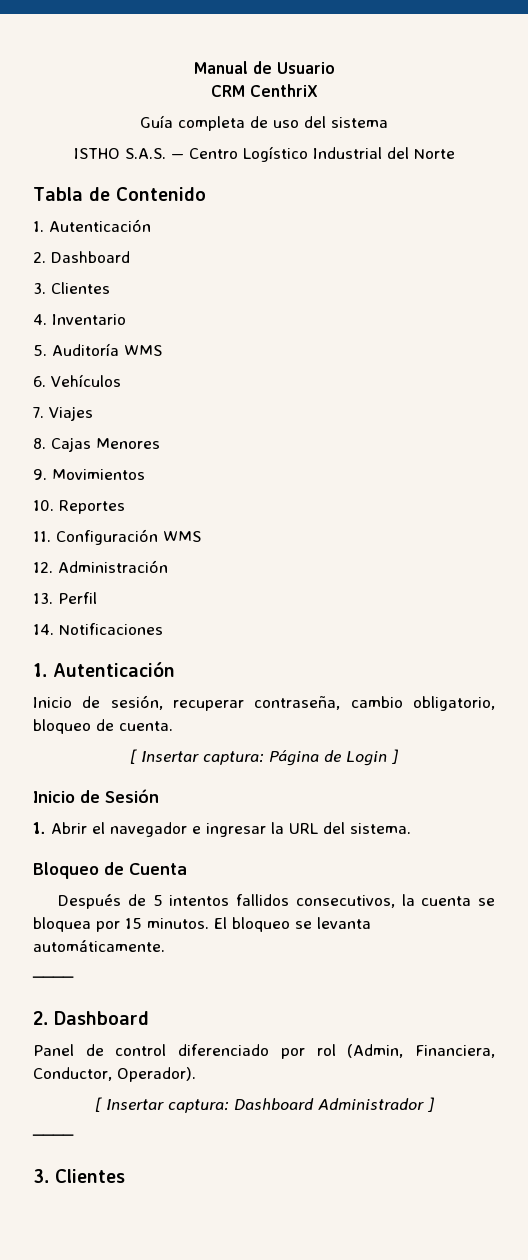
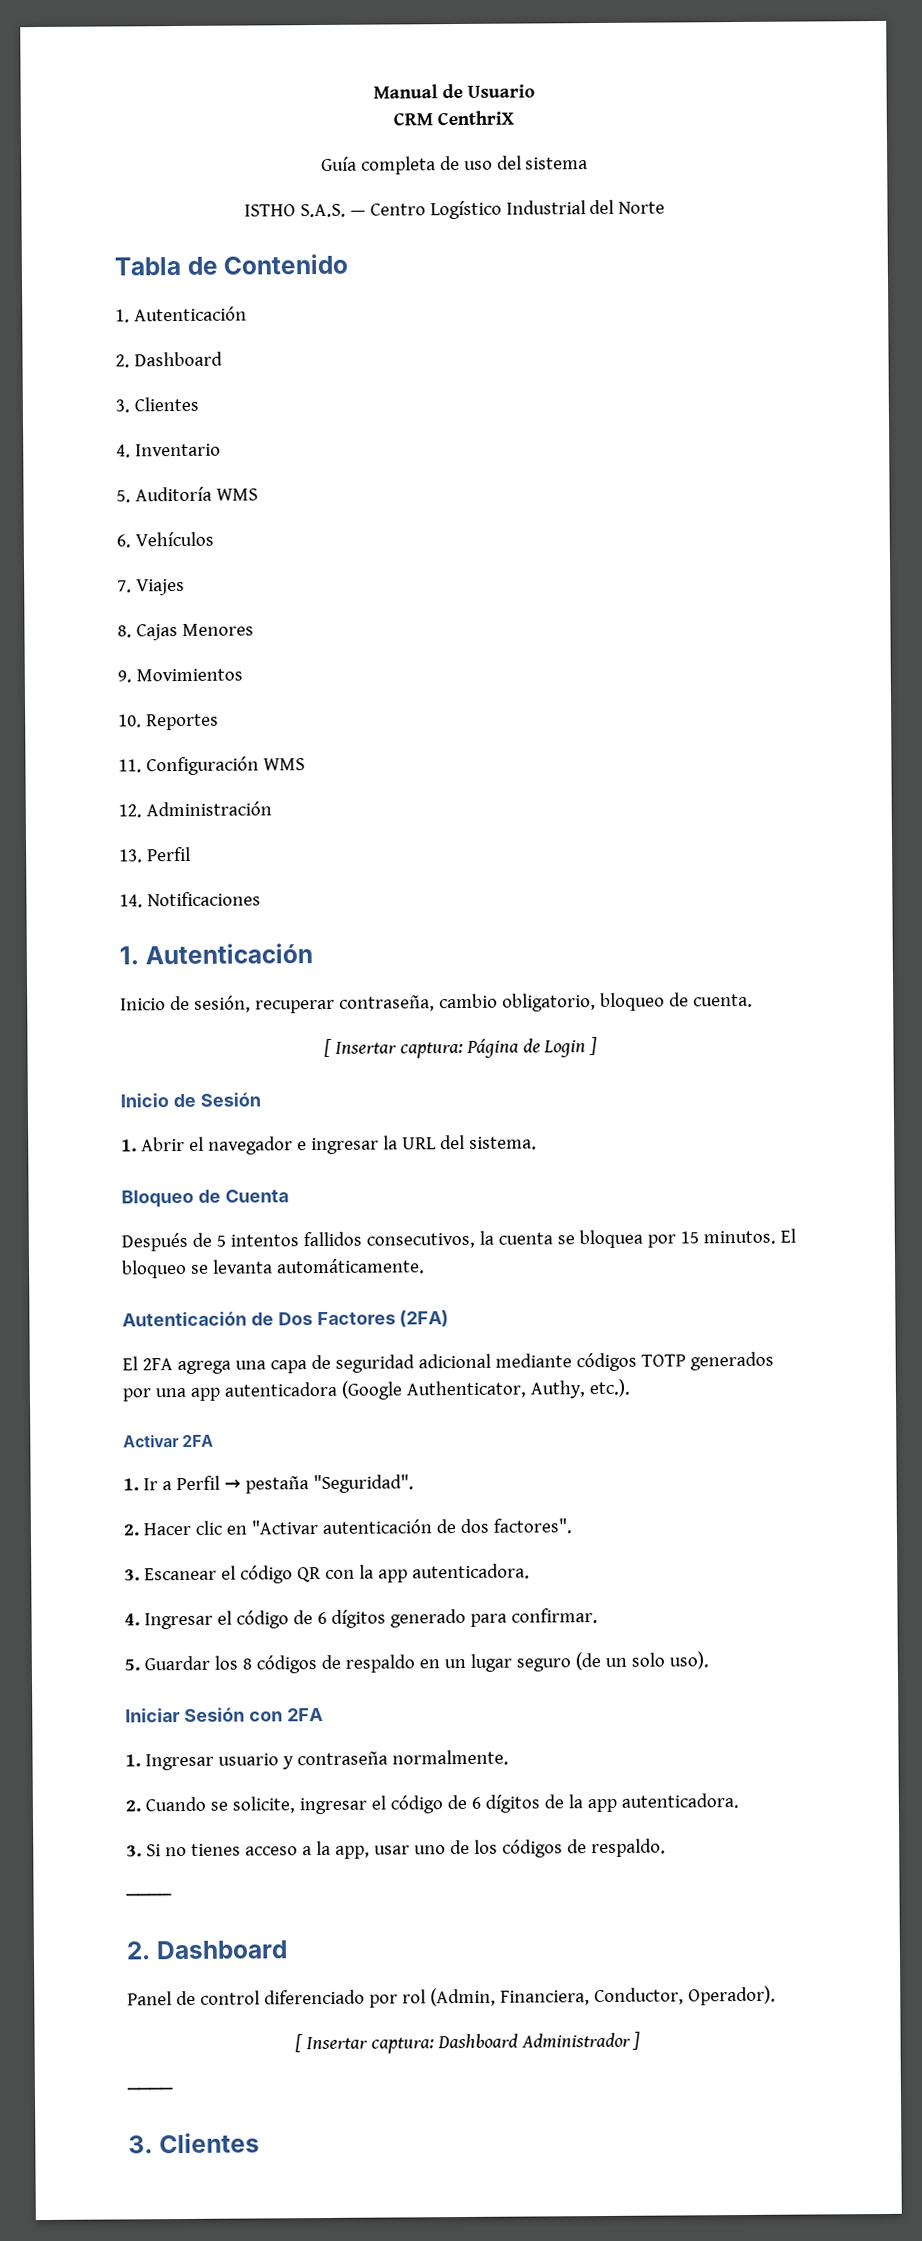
+ Autenticación de Dos Factores (2FA)
+ El 2FA agrega una capa de seguridad adicional mediante códigos TOTP generados por una app autenticadora (Google Authenticator, Authy, etc.).
+ Activar 2FA
+ 1. Ir a Perfil → pestaña "Seguridad".
+ 2. Hacer clic en "Activar autenticación de dos factores".
+ 3. Escanear el código QR con la app autenticadora.
+ 4. Ingresar el código de 6 dígitos generado para confirmar.
+ 5. Guardar los 8 códigos de respaldo en un lugar seguro (de un solo uso).
+ Iniciar Sesión con 2FA
+ 1. Ingresar usuario y contraseña normalmente.
+ 2. Cuando se solicite, ingresar el código de 6 dígitos de la app autenticadora.
+ 3. Si no tienes acceso a la app, usar uno de los códigos de respaldo.

